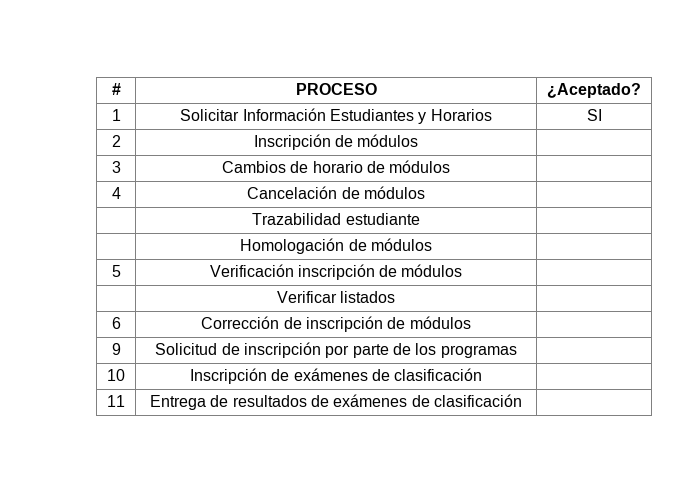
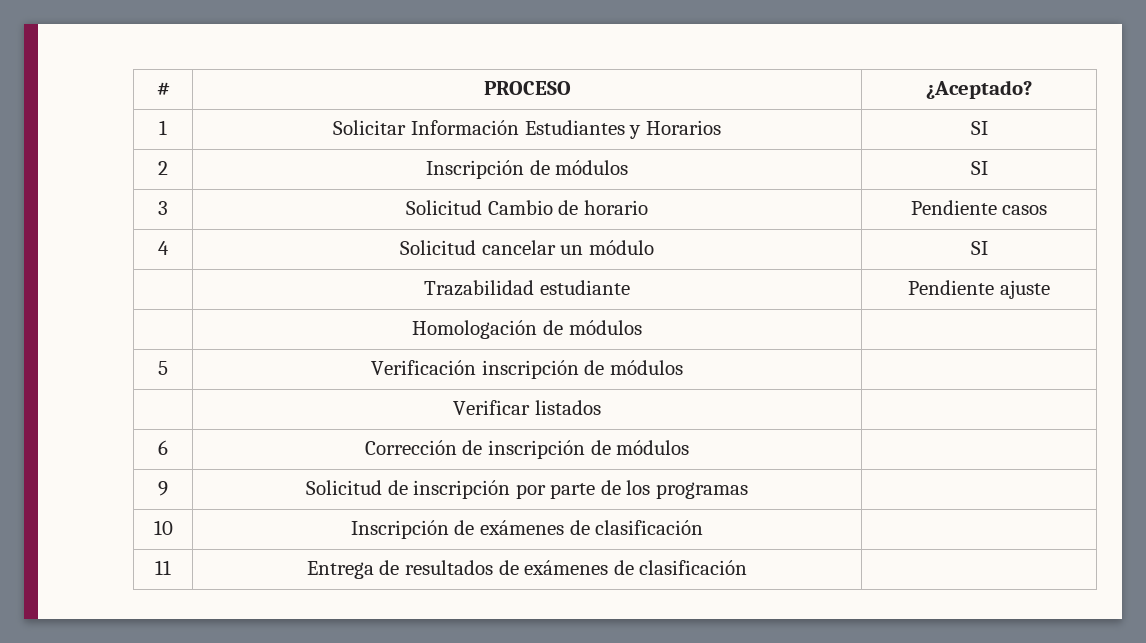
- 2 | Inscripción de módulos |
+ 2 | Inscripción de módulos | SI
- 3 | Cambios de horario de módulos |
+ 3 | Solicitud Cambio de horario | Pendiente casos
- 4 | Cancelación de módulos |
+ 4 | Solicitud cancelar un módulo | SI
- | Trazabilidad estudiante |
+ | Trazabilidad estudiante | Pendiente ajuste

